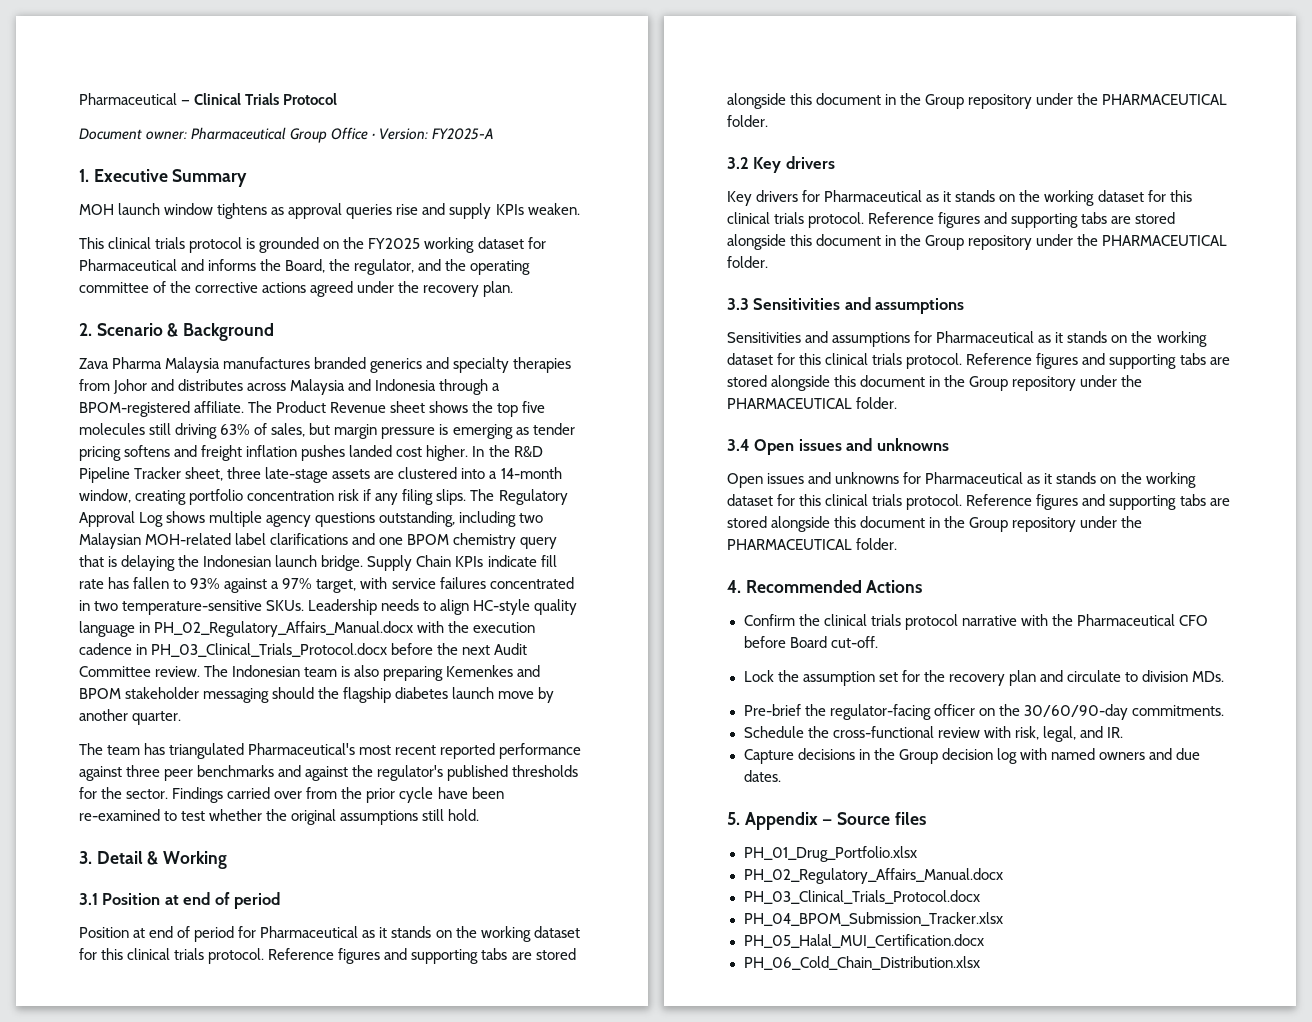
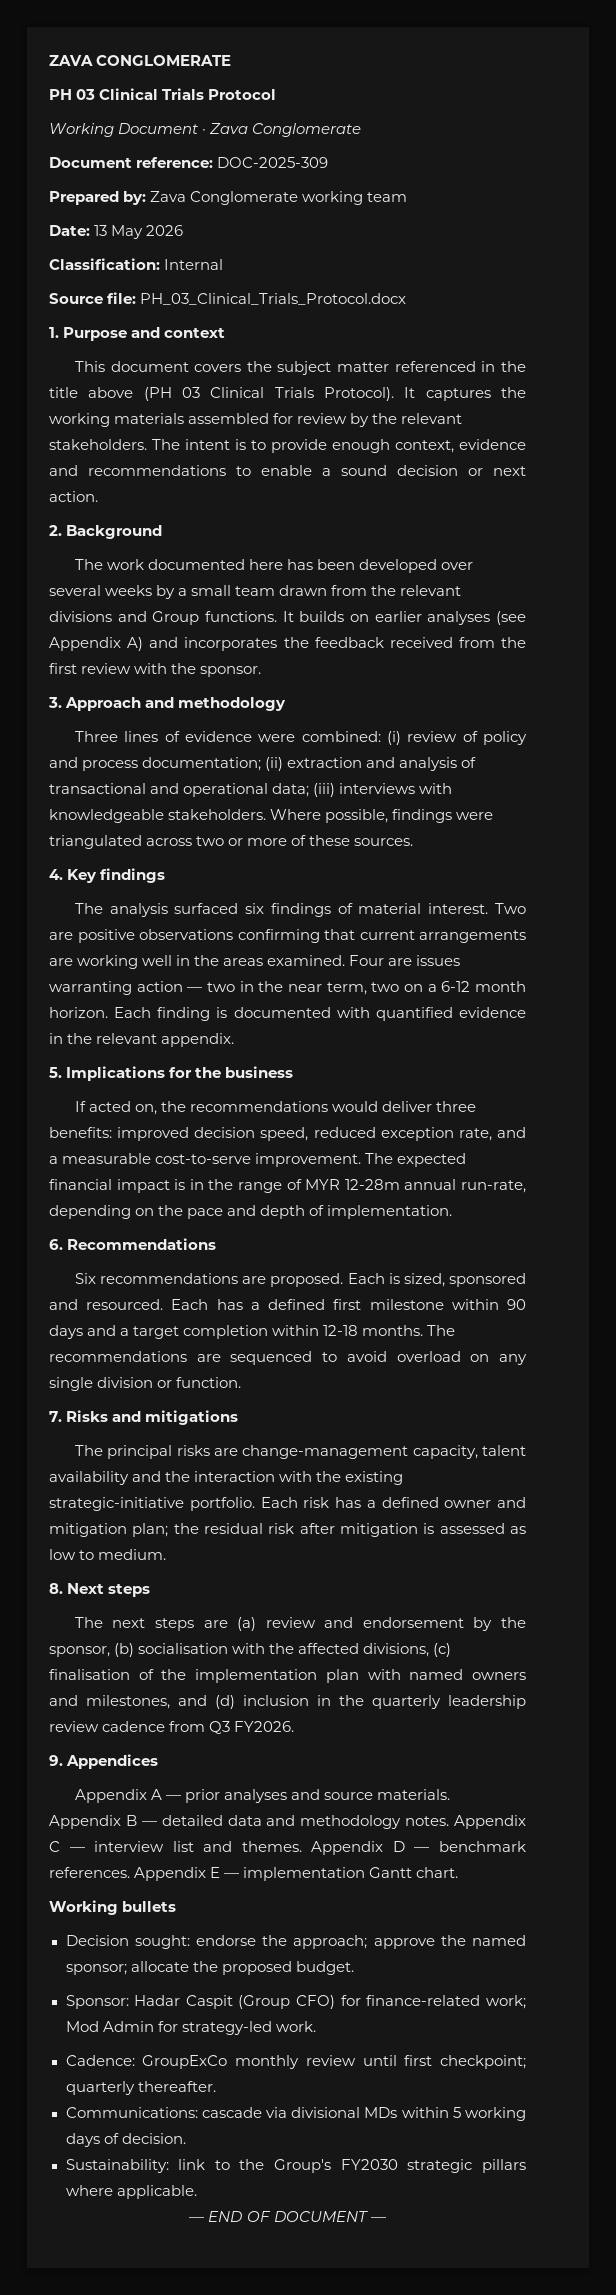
- Pharmaceutical — Clinical Trials Protocol
+ ZAVA CONGLOMERATE
+ PH 03 Clinical Trials Protocol
- Document owner: Pharmaceutical Group Office · Version: FY2025-A
- 1. Executive Summary
- MOH launch window tightens as approval queries rise and supply KPIs weaken.
- This clinical trials protocol is grounded on the FY2025 working dataset for Pharmaceutical and informs the Board, the regulator, and the operating committee of the corrective actions agreed under the recovery plan.
- 2. Scenario & Background
- Zava Pharma Malaysia manufactures branded generics and specialty therapies from Johor and distributes across Malaysia and Indonesia through a BPOM-registered affiliate. The Product Revenue sheet shows the top five molecules still driving 63% of sales, but margin pressure is emerging as tender pricing softens and freight inflation pushes landed cost higher. In the R&D Pipeline Tracker sheet, three late-stage assets are clustered into a 14-month window, creating portfolio concentration risk if any filing slips. The Regulatory Approval Log shows multiple agency questions outstanding, including two Malaysian MOH-related label clarifications and one BPOM chemistry query that is delaying the Indonesian launch bridge. Supply Chain KPIs indicate fill rate has fallen to 93% against a 97% target, with service failures concentrated in two temperature-sensitive SKUs. Leadership needs to align HC-style quality language in PH_02_Regulatory_Affairs_Manual.docx with the execution cadence in PH_03_Clinical_Trials_Protocol.docx before the next Audit Committee review. The Indonesian team is also preparing Kemenkes and BPOM stakeholder messaging should the flagship diabetes launch move by another quarter.
- The team has triangulated Pharmaceutical's most recent reported performance against three peer benchmarks and against the regulator's published thresholds for the sector. Findings carried over from the prior cycle have been re-examined to test whether the original assumptions still hold.
- 3. Detail & Working
- 3.1 Position at end of period
- Position at end of period for Pharmaceutical as it stands on the working dataset for this clinical trials protocol. Reference figures and supporting tabs are stored alongside this document in the Group repository under the PHARMACEUTICAL folder.
- 3.2 Key drivers
- Key drivers for Pharmaceutical as it stands on the working dataset for this clinical trials protocol. Reference figures and supporting tabs are stored alongside this document in the Group repository under the PHARMACEUTICAL folder.
- 3.3 Sensitivities and assumptions
- Sensitivities and assumptions for Pharmaceutical as it stands on the working dataset for this clinical trials protocol. Reference figures and supporting tabs are stored alongside this document in the Group repository under the PHARMACEUTICAL folder.
- 3.4 Open issues and unknowns
- Open issues and unknowns for Pharmaceutical as it stands on the working dataset for this clinical trials protocol. Reference figures and supporting tabs are stored alongside this document in the Group repository under the PHARMACEUTICAL folder.
- 4. Recommended Actions
- Confirm the clinical trials protocol narrative with the Pharmaceutical CFO before Board cut-off.
- Lock the assumption set for the recovery plan and circulate to division MDs.
- Pre-brief the regulator-facing officer on the 30/60/90-day commitments.
- Schedule the cross-functional review with risk, legal, and IR.
- Capture decisions in the Group decision log with named owners and due dates.
- 5. Appendix — Source files
- PH_01_Drug_Portfolio.xlsx
- PH_02_Regulatory_Affairs_Manual.docx
- PH_03_Clinical_Trials_Protocol.docx
- PH_04_BPOM_Submission_Tracker.xlsx
- PH_05_Halal_MUI_Certification.docx
- PH_06_Cold_Chain_Distribution.xlsx
+ Working Document · Zava Conglomerate
+ Document reference: DOC-2025-309
+ Prepared by: Zava Conglomerate working team
+ Date: 13 May 2026
+ Classification: Internal
+ Source file: PH_03_Clinical_Trials_Protocol.docx
+ 1. Purpose and context
+ This document covers the subject matter referenced in the title above (PH 03 Clinical Trials Protocol). It captures the working materials assembled for review by the relevant stakeholders. The intent is to provide enough context, evidence and recommendations to enable a sound decision or next action.
+ 2. Background
+ The work documented here has been developed over several weeks by a small team drawn from the relevant divisions and Group functions. It builds on earlier analyses (see Appendix A) and incorporates the feedback received from the first review with the sponsor.
+ 3. Approach and methodology
+ Three lines of evidence were combined: (i) review of policy and process documentation; (ii) extraction and analysis of transactional and operational data; (iii) interviews with knowledgeable stakeholders. Where possible, findings were triangulated across two or more of these sources.
+ 4. Key findings
+ The analysis surfaced six findings of material interest. Two are positive observations confirming that current arrangements are working well in the areas examined. Four are issues warranting action — two in the near term, two on a 6-12 month horizon. Each finding is documented with quantified evidence in the relevant appendix.
+ 5. Implications for the business
+ If acted on, the recommendations would deliver three benefits: improved decision speed, reduced exception rate, and a measurable cost-to-serve improvement. The expected financial impact is in the range of MYR 12-28m annual run-rate, depending on the pace and depth of implementation.
+ 6. Recommendations
+ Six recommendations are proposed. Each is sized, sponsored and resourced. Each has a defined first milestone within 90 days and a target completion within 12-18 months. The recommendations are sequenced to avoid overload on any single division or function.
+ 7. Risks and mitigations
+ The principal risks are change-management capacity, talent availability and the interaction with the existing strategic-initiative portfolio. Each risk has a defined owner and mitigation plan; the residual risk after mitigation is assessed as low to medium.
+ 8. Next steps
+ The next steps are (a) review and endorsement by the sponsor, (b) socialisation with the affected divisions, (c) finalisation of the implementation plan with named owners and milestones, and (d) inclusion in the quarterly leadership review cadence from Q3 FY2026.
+ 9. Appendices
+ Appendix A — prior analyses and source materials. Appendix B — detailed data and methodology notes. Appendix C — interview list and themes. Appendix D — benchmark references. Appendix E — implementation Gantt chart.
+ Working bullets
+ Decision sought: endorse the approach; approve the named sponsor; allocate the proposed budget.
+ Sponsor: Hadar Caspit (Group CFO) for finance-related work; Mod Admin for strategy-led work.
+ Cadence: GroupExCo monthly review until first checkpoint; quarterly thereafter.
+ Communications: cascade via divisional MDs within 5 working days of decision.
+ Sustainability: link to the Group's FY2030 strategic pillars where applicable.
+ — END OF DOCUMENT —

